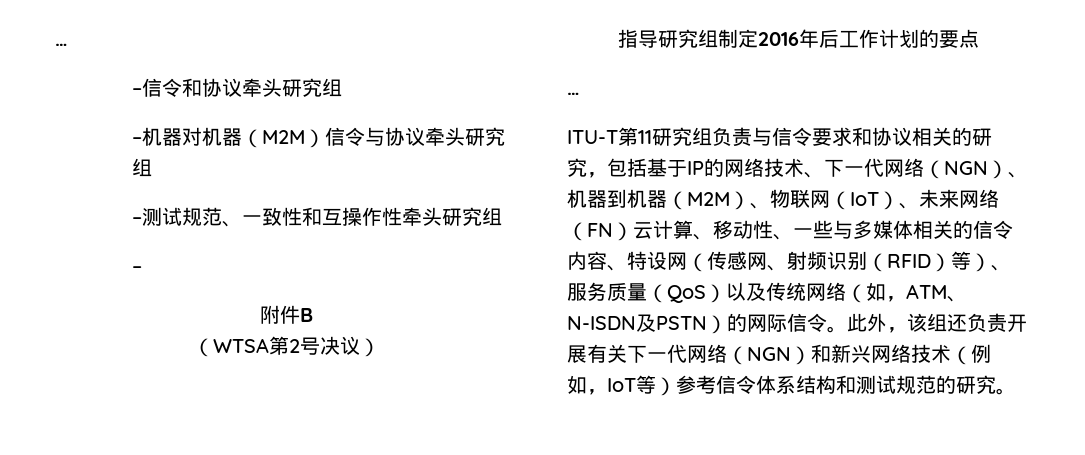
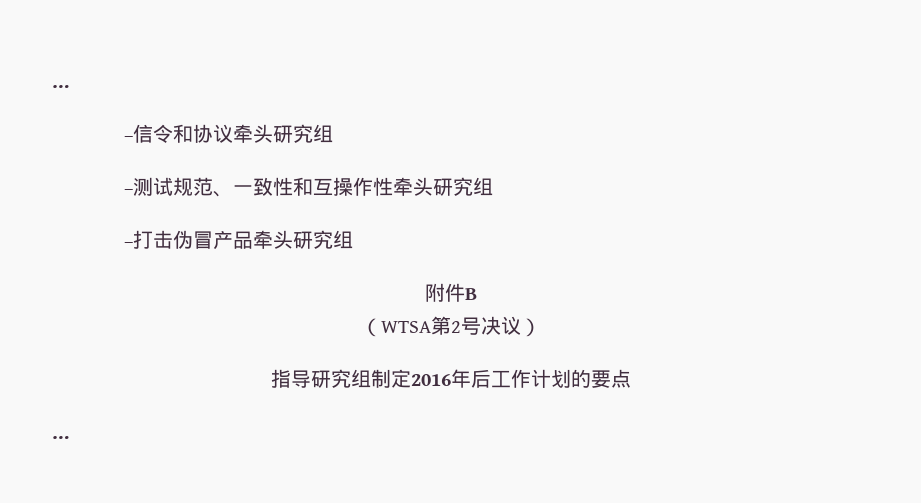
- –机器对机器（M2M）信令与协议牵头研究组
  –测试规范、一致性和互操作性牵头研究组
- –
+ –打击伪冒产品牵头研究组
- ITU-T第11研究组负责与信令要求和协议相关的研究，包括基于IP的网络技术、下一代网络（NGN）、机器到机器（M2M）、物联网（IoT）、未来网络（FN）云计算、移动性、一些与多媒体相关的信令内容、特设网（传感网、射频识别（RFID）等）、服务质量（QoS）以及传统网络（如，ATM、N-ISDN及PSTN）的网际信令。此外，该组还负责开展有关下一代网络（NGN）和新兴网络技术（例如，IoT等）参考信令体系结构和测试规范的研究。

